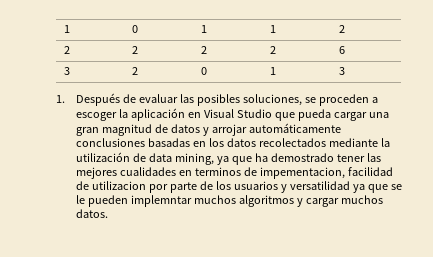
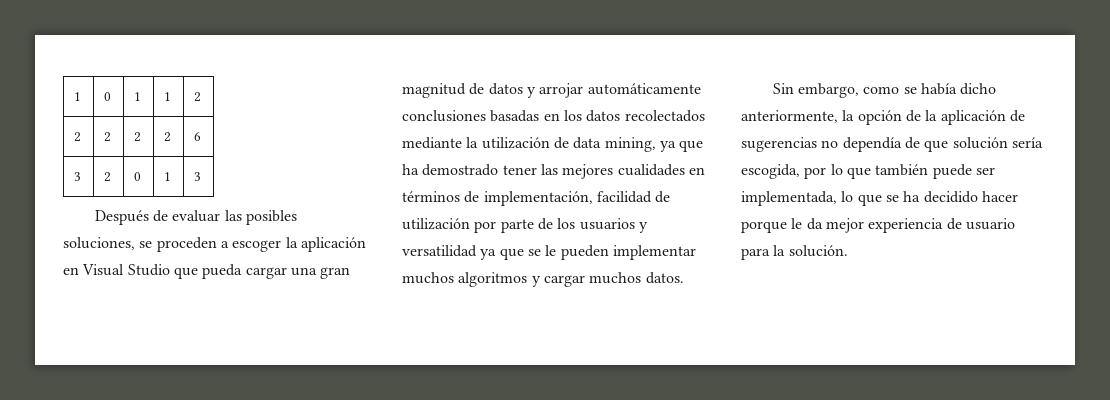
- 1. Después de evaluar las posibles soluciones, se proceden a escoger la aplicación en Visual Studio que pueda cargar una gran magnitud de datos y arrojar automáticamente conclusiones basadas en los datos recolectados mediante la utilización de data mining, ya que ha demostrado tener las mejores cualidades en terminos de impementacion, facilidad de utilizacion por parte de los usuarios y versatilidad ya que se le pueden implemntar muchos algoritmos y cargar muchos datos.
+ Después de evaluar las posibles soluciones, se proceden a escoger la aplicación en Visual Studio que pueda cargar una gran magnitud de datos y arrojar automáticamente conclusiones basadas en los datos recolectados mediante la utilización de data mining, ya que ha demostrado tener las mejores cualidades en términos de implementación, facilidad de utilización por parte de los usuarios y versatilidad ya que se le pueden implementar muchos algoritmos y cargar muchos datos.
+ Sin embargo, como se había dicho anteriormente, la opción de la aplicación de sugerencias no dependía de que solución sería escogida, por lo que también puede ser implementada, lo que se ha decidido hacer porque le da mejor experiencia de usuario para la solución.

